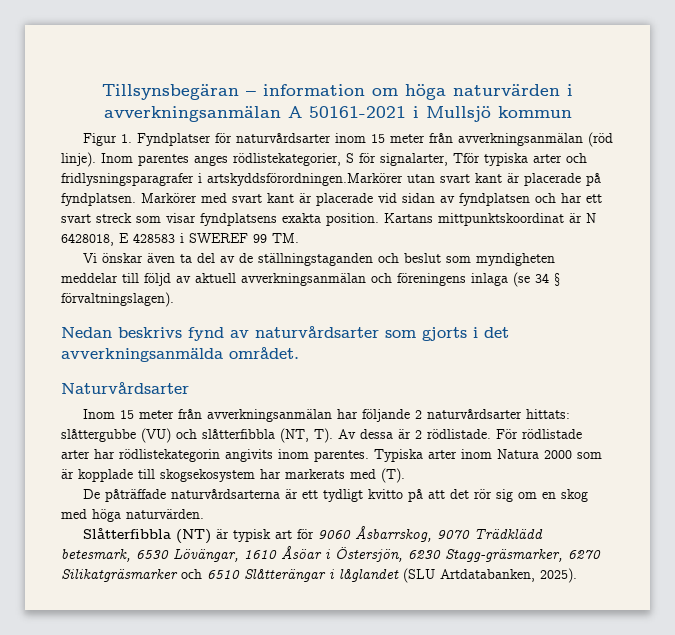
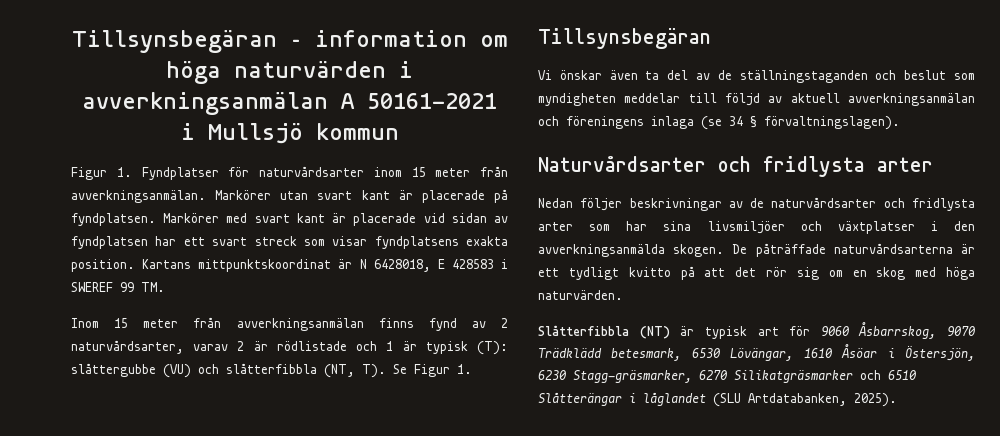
- Figur 1. Fyndplatser för naturvårdsarter inom 15 meter från avverkningsanmälan (röd linje). Inom parentes anges rödlistekategorier, S för signalarter, Tför typiska arter och fridlysningsparagrafer i artskyddsförordningen.Markörer utan svart kant är placerade på fyndplatsen.
+ Figur 1. Fyndplatser för naturvårdsarter inom 15 meter från avverkningsanmälan. Markörer utan svart kant är placerade på fyndplatsen.
- Markörer med svart kant är placerade vid sidan av fyndplatsen och har ett svart streck som visar fyndplatsens exakta position.
+ Markörer med svart kant är placerade vid sidan av fyndplatsen har ett svart streck som visar fyndplatsens exakta position.
+ Inom 15 meter från avverkningsanmälan finns fynd av 2 naturvårdsarter, varav 2 är rödlistade och 1 är typisk (T): slåttergubbe (VU) och slåtterfibbla (NT, T). Se Figur 1.
+ Tillsynsbegäran
- Nedan beskrivs fynd av naturvårdsarter som gjorts i det avverkningsanmälda området.
- Naturvårdsarter
- Inom 15 meter från avverkningsanmälan har följande 2 naturvårdsarter hittats: slåttergubbe (VU) och slåtterfibbla (NT, T). Av dessa är 2 rödlistade. För rödlistade arter har rödlistekategorin angivits inom parentes. Typiska arter inom Natura 2000 som är kopplade till skogsekosystem har markerats med (T).
- De påträffade naturvårdsarterna är ett tydligt kvitto på att det rör sig om en skog med höga naturvärden.
+ Naturvårdsarter och fridlysta arter
+ Nedan följer beskrivningar av de naturvårdsarter och fridlysta arter som har sina livsmiljöer och växtplatser i den avverkningsanmälda skogen. De påträffade naturvårdsarterna är ett tydligt kvitto på att det rör sig om en skog med höga naturvärden.

